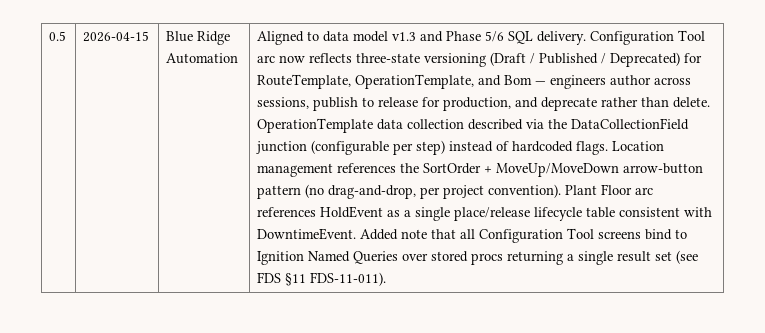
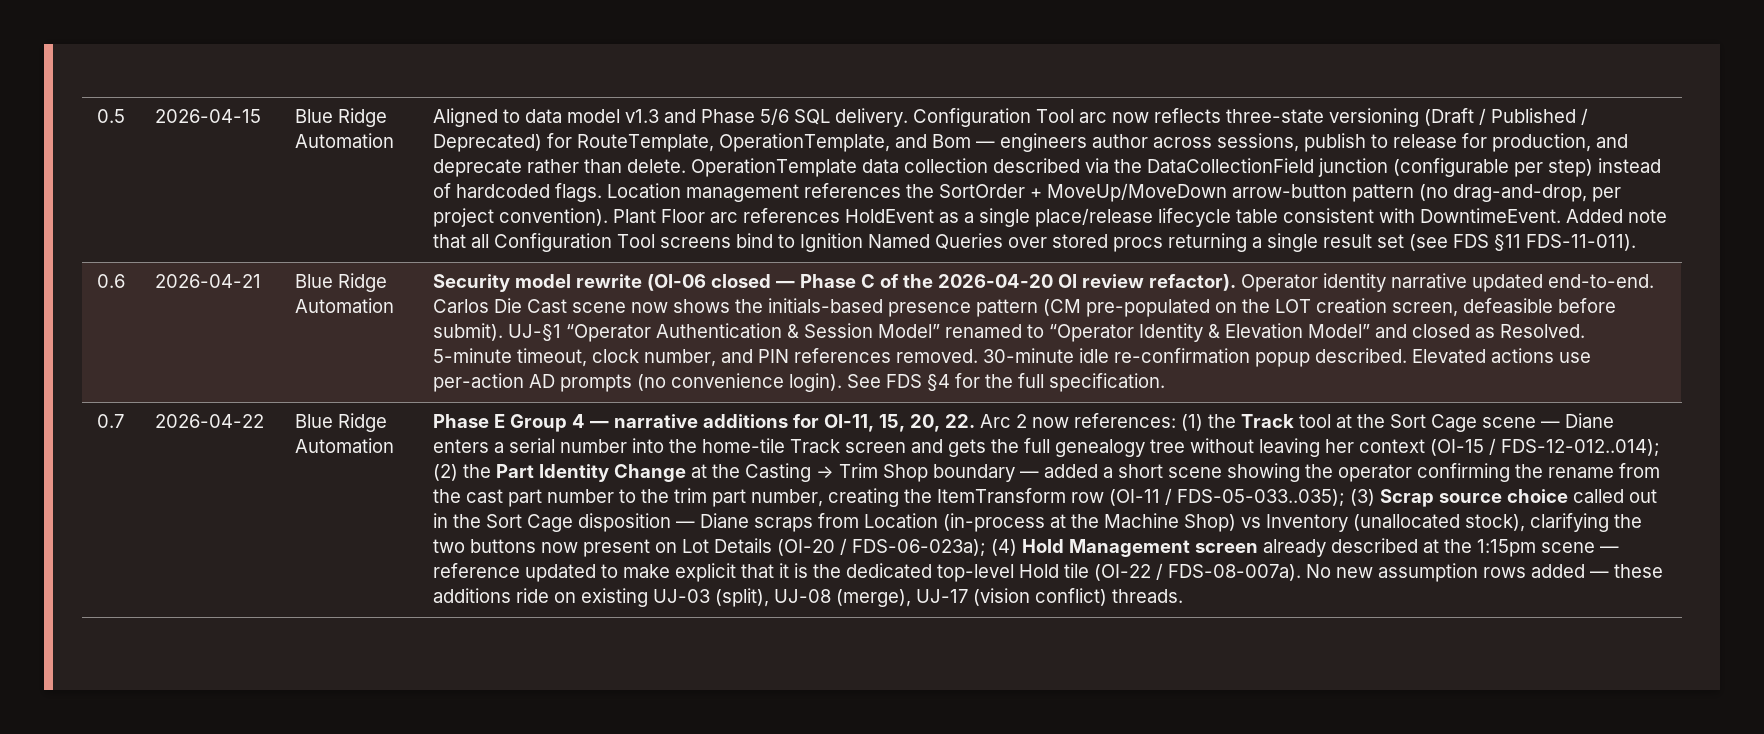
+ 0.6 | 2026-04-21 | Blue Ridge Automation | Security model rewrite (OI-06 closed — Phase C of the 2026-04-20 OI review refactor). Operator identity narrative updated end-to-end. Carlos Die Cast scene now shows the initials-based presence pattern (CM pre-populated on the LOT creation screen, defeasible before submit). UJ-§1 “Operator Authentication & Session Model” renamed to “Operator Identity & Elevation Model” and closed as Resolved. 5-minute timeout, clock number, and PIN references removed. 30-minute idle re-confirmation popup described. Elevated actions use per-action AD prompts (no convenience login). See FDS §4 for the full specification.
+ 0.7 | 2026-04-22 | Blue Ridge Automation | Phase E Group 4 — narrative additions for OI-11, 15, 20, 22. Arc 2 now references: (1) the Track tool at the Sort Cage scene — Diane enters a serial number into the home-tile Track screen and gets the full genealogy tree without leaving her context (OI-15 / FDS-12-012..014); (2) the Part Identity Change at the Casting → Trim Shop boundary — added a short scene showing the operator confirming the rename from the cast part number to the trim part number, creating the ItemTransform row (OI-11 / FDS-05-033..035); (3) Scrap source choice called out in the Sort Cage disposition — Diane scraps from Location (in-process at the Machine Shop) vs Inventory (unallocated stock), clarifying the two buttons now present on Lot Details (OI-20 / FDS-06-023a); (4) Hold Management screen already described at the 1:15pm scene — reference updated to make explicit that it is the dedicated top-level Hold tile (OI-22 / FDS-08-007a). No new assumption rows added — these additions ride on existing UJ-03 (split), UJ-08 (merge), UJ-17 (vision conflict) threads.

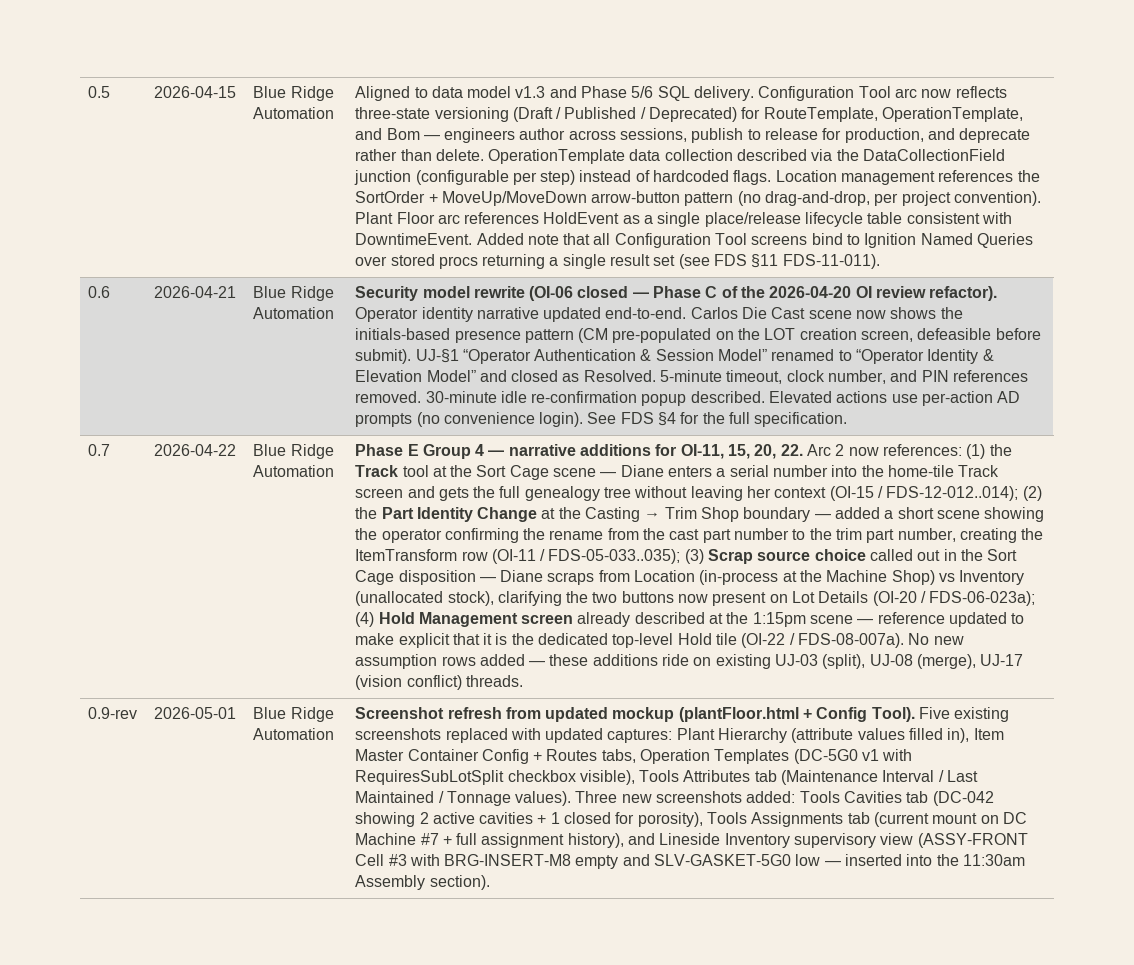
+ 0.9-rev | 2026-05-01 | Blue Ridge Automation | Screenshot refresh from updated mockup (plantFloor.html + Config Tool). Five existing screenshots replaced with updated captures: Plant Hierarchy (attribute values filled in), Item Master Container Config + Routes tabs, Operation Templates (DC-5G0 v1 with RequiresSubLotSplit checkbox visible), Tools Attributes tab (Maintenance Interval / Last Maintained / Tonnage values). Three new screenshots added: Tools Cavities tab (DC-042 showing 2 active cavities + 1 closed for porosity), Tools Assignments tab (current mount on DC Machine #7 + full assignment history), and Lineside Inventory supervisory view (ASSY-FRONT Cell #3 with BRG-INSERT-M8 empty and SLV-GASKET-5G0 low — inserted into the 11:30am Assembly section).

